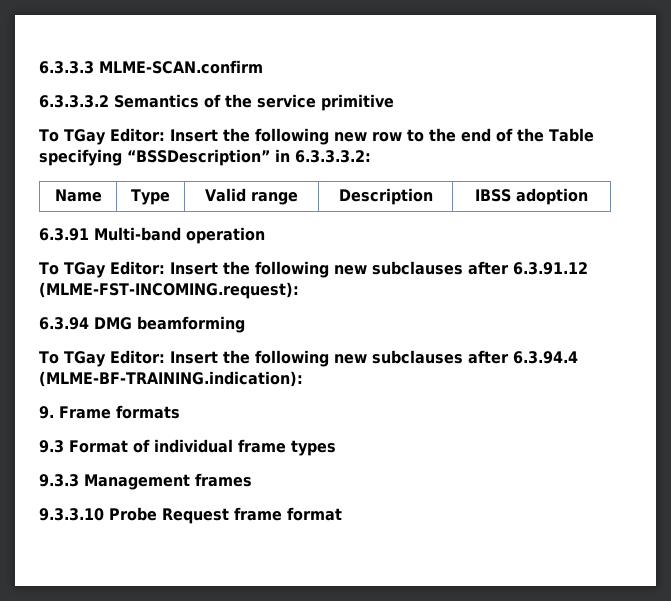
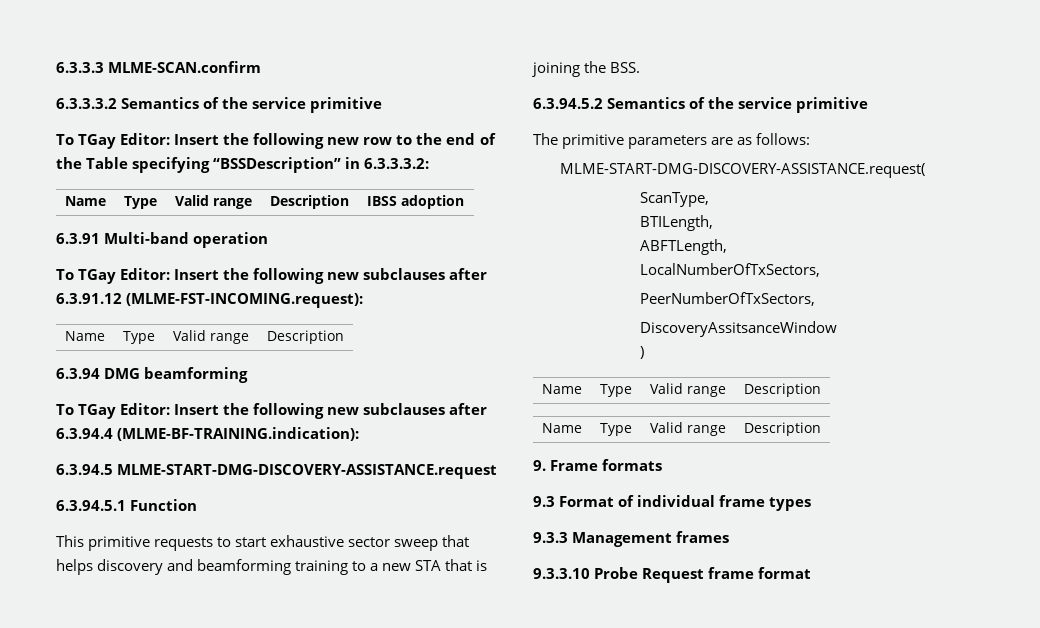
  To TGay Editor: Insert the following new subclauses after 6.3.91.12 (MLME-FST-INCOMING.request):
+ Name | Type | Valid range | Description
+ 6.3.94.5 MLME-START-DMG-DISCOVERY-ASSISTANCE.request
+ 6.3.94.5.1 Function
+ This primitive requests to start exhaustive sector sweep that helps discovery and beamforming training to a new STA that is joining the BSS.
+ 6.3.94.5.2 Semantics of the service primitive
+ The primitive parameters are as follows:
+ MLME-START-DMG-DISCOVERY-ASSISTANCE.request(
+ ScanType,
+ BTILength,
+ ABFTLength,
+ LocalNumberOfTxSectors,
+ PeerNumberOfTxSectors,
+ DiscoveryAssitsanceWindow
+ )
+ Name | Type | Valid range | Description
+ Name | Type | Valid range | Description

